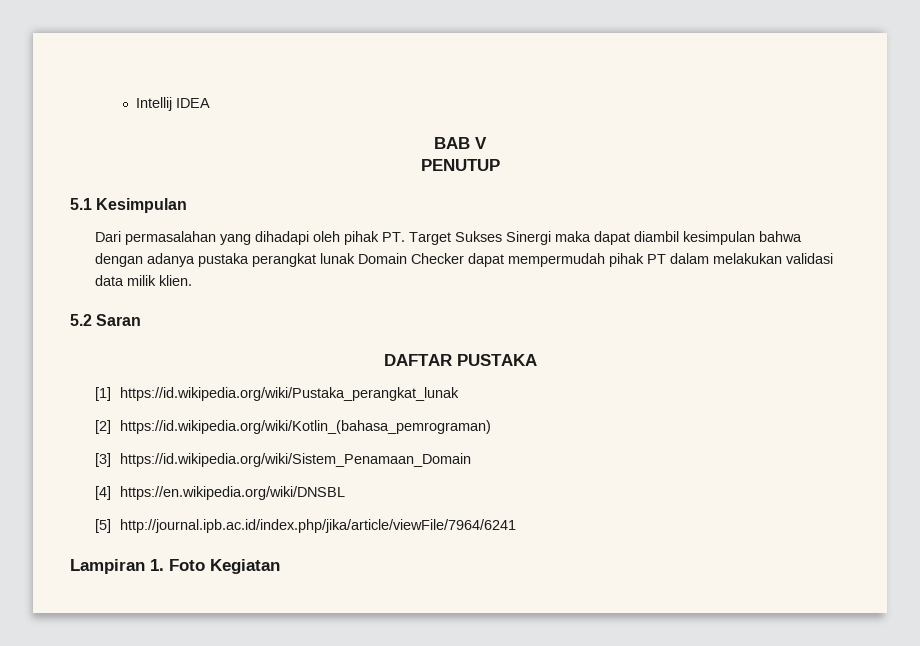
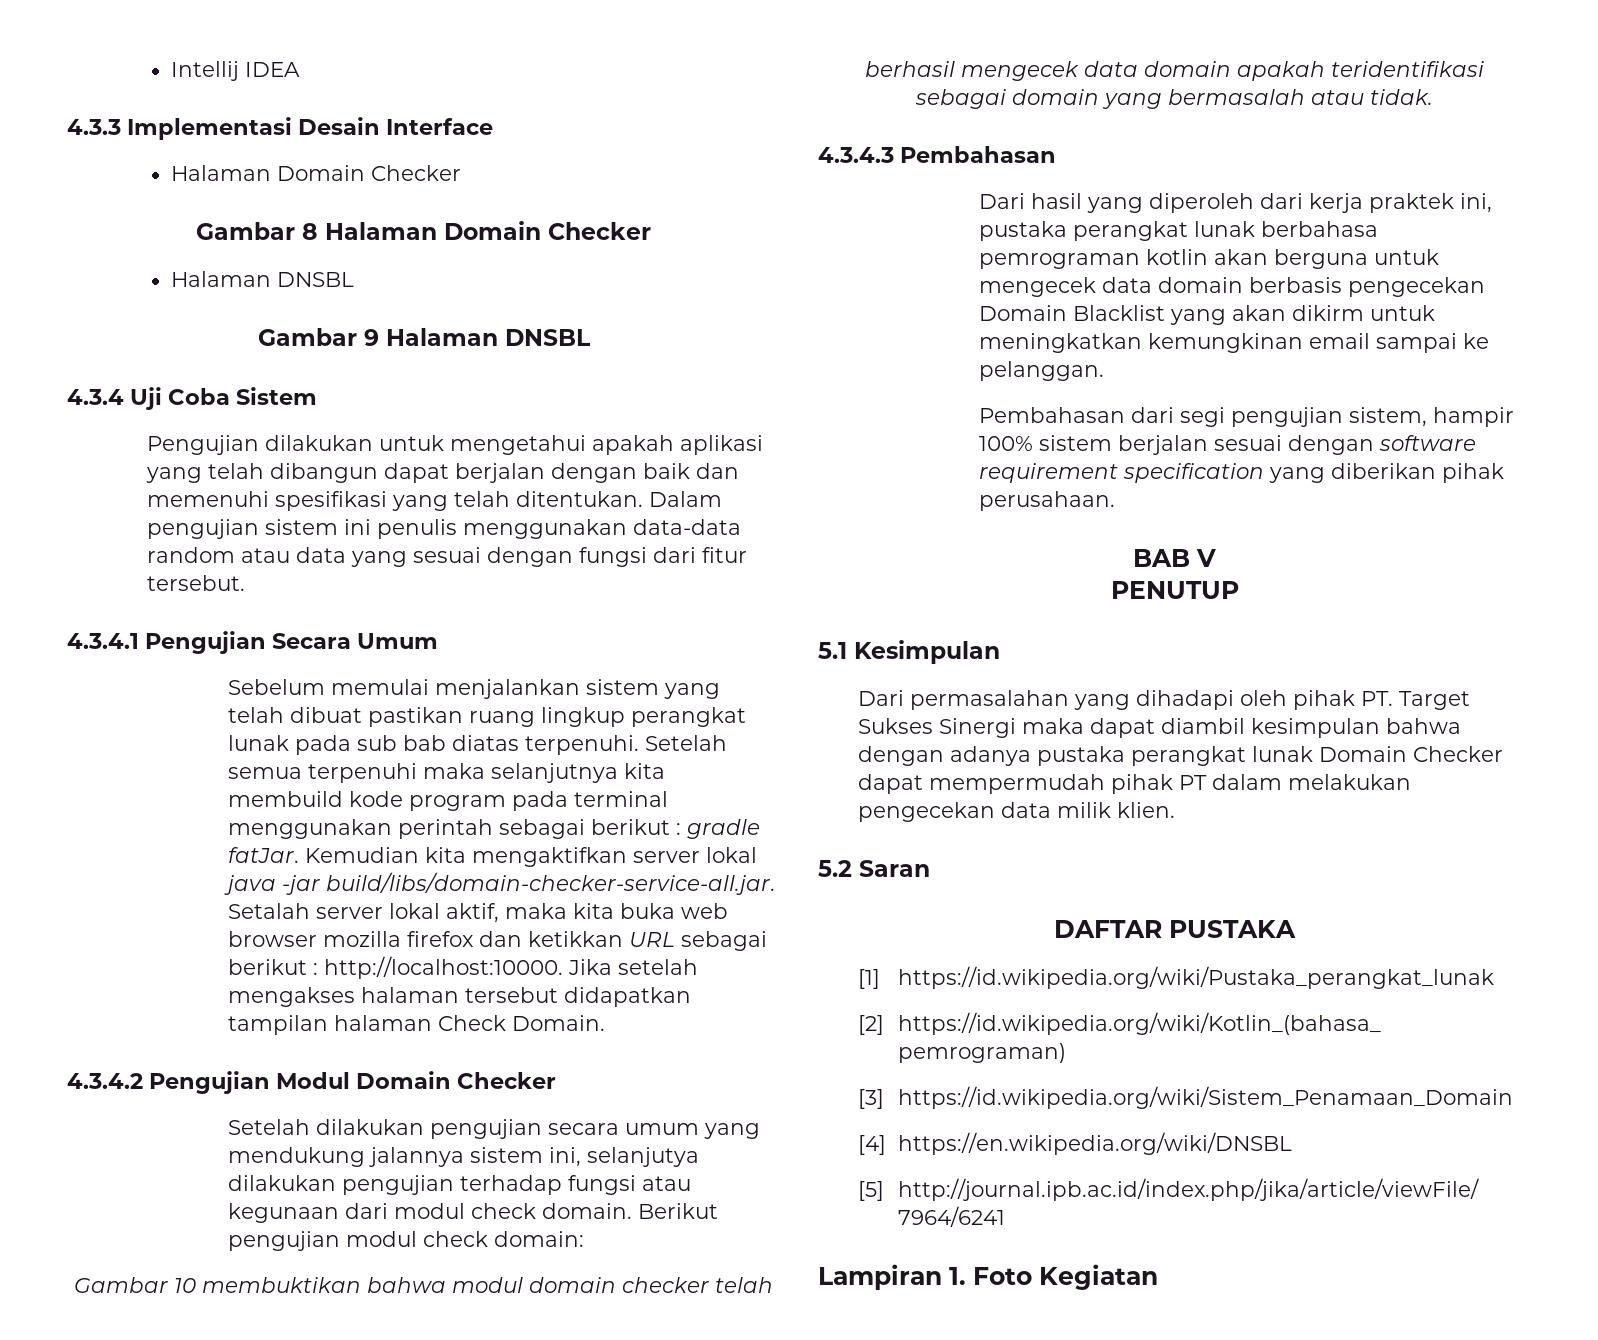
+ 4.3.3 Implementasi Desain Interface
+ Halaman Domain Checker
+ Gambar 8 Halaman Domain Checker
+ Halaman DNSBL
+ Gambar 9 Halaman DNSBL
+ 4.3.4 Uji Coba Sistem
+ Pengujian dilakukan untuk mengetahui apakah aplikasi yang telah dibangun dapat berjalan dengan baik dan memenuhi spesifikasi yang telah ditentukan. Dalam pengujian sistem ini penulis menggunakan data-data random atau data yang sesuai dengan fungsi dari fitur tersebut.
+ 4.3.4.1 Pengujian Secara Umum
+ Sebelum memulai menjalankan sistem yang telah dibuat pastikan ruang lingkup perangkat lunak pada sub bab diatas terpenuhi. Setelah semua terpenuhi maka selanjutnya kita membuild kode program pada terminal menggunakan perintah sebagai berikut : gradle fatJar. Kemudian kita mengaktifkan server lokal java -jar build/libs/domain-checker-service-all.jar. Setalah server lokal aktif, maka kita buka web browser mozilla firefox dan ketikkan URL sebagai berikut : http://localhost:10000. Jika setelah mengakses halaman tersebut didapatkan tampilan halaman Check Domain.
+ 4.3.4.2 Pengujian Modul Domain Checker
+ Setelah dilakukan pengujian secara umum yang mendukung jalannya sistem ini, selanjutya dilakukan pengujian terhadap fungsi atau kegunaan dari modul check domain. Berikut pengujian modul check domain:
+ Gambar 10 membuktikan bahwa modul domain checker telah berhasil mengecek data domain apakah teridentifikasi sebagai domain yang bermasalah atau tidak.
+ 4.3.4.3 Pembahasan
+ Dari hasil yang diperoleh dari kerja praktek ini, pustaka perangkat lunak berbahasa pemrograman kotlin akan berguna untuk mengecek data domain berbasis pengecekan Domain Blacklist yang akan dikirm untuk meningkatkan kemungkinan email sampai ke pelanggan.
+ Pembahasan dari segi pengujian sistem, hampir 100% sistem berjalan sesuai dengan software requirement specification yang diberikan pihak perusahaan.
- Dari permasalahan yang dihadapi oleh pihak PT. Target Sukses Sinergi maka dapat diambil kesimpulan bahwa dengan adanya pustaka perangkat lunak Domain Checker dapat mempermudah pihak PT dalam melakukan validasi data milik klien.
+ Dari permasalahan yang dihadapi oleh pihak PT. Target Sukses Sinergi maka dapat diambil kesimpulan bahwa dengan adanya pustaka perangkat lunak Domain Checker dapat mempermudah pihak PT dalam melakukan pengecekan data milik klien.

